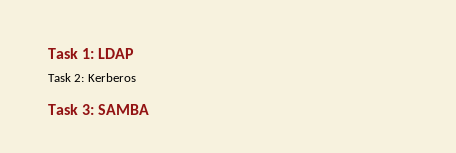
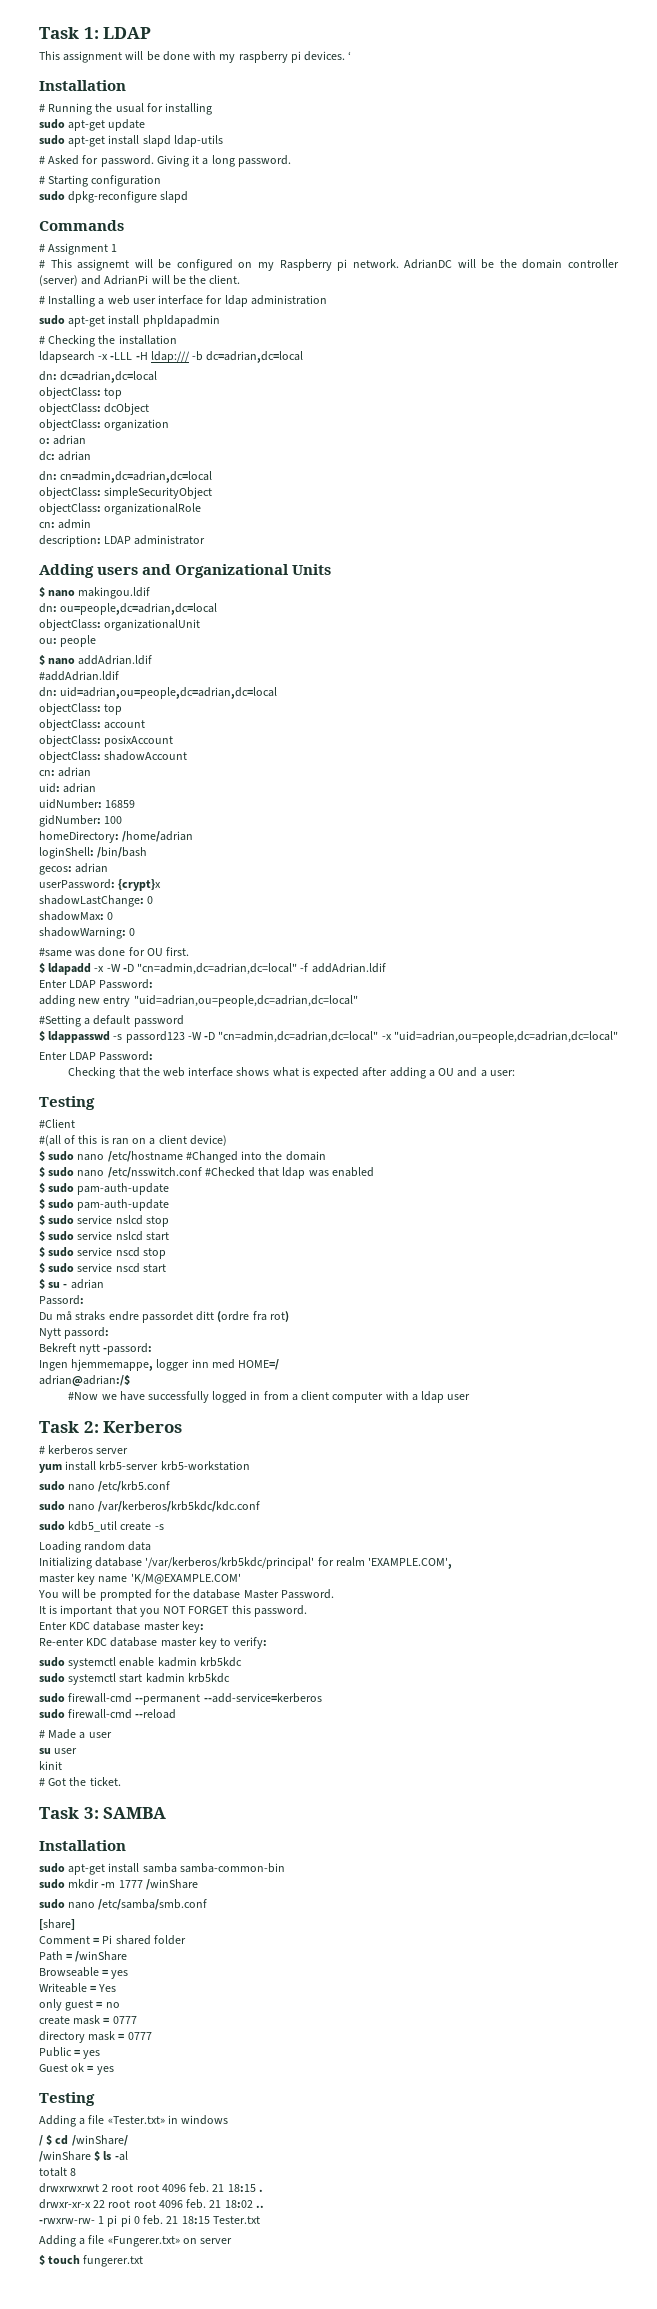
+ This assignment will be done with my raspberry pi devices. ‘
+ Installation
+ # Running the usual for installing
+ sudo apt-get update
+ sudo apt-get install slapd ldap-utils
+ # Asked for password. Giving it a long password.
+ # Starting configuration
+ sudo dpkg-reconfigure slapd
+ Commands
+ # Assignment 1
+ # This assignemt will be configured on my Raspberry pi network. AdrianDC will be the domain controller (server) and AdrianPi will be the client.
+ # Installing a web user interface for ldap administration
+ sudo apt-get install phpldapadmin
+ # Checking the installation
+ ldapsearch -x -LLL -H ldap:/// -b dc=adrian,dc=local
+ dn: dc=adrian,dc=local
+ objectClass: top
+ objectClass: dcObject
+ objectClass: organization
+ o: adrian
+ dc: adrian
+ dn: cn=admin,dc=adrian,dc=local
+ objectClass: simpleSecurityObject
+ objectClass: organizationalRole
+ cn: admin
+ description: LDAP administrator
+ Adding users and Organizational Units
+ $ nano makingou.ldif
+ dn: ou=people,dc=adrian,dc=local
+ objectClass: organizationalUnit
+ ou: people
+ $ nano addAdrian.ldif
+ #addAdrian.ldif
+ dn: uid=adrian,ou=people,dc=adrian,dc=local
+ objectClass: top
+ objectClass: account
+ objectClass: posixAccount
+ objectClass: shadowAccount
+ cn: adrian
+ uid: adrian
+ uidNumber: 16859
+ gidNumber: 100
+ homeDirectory: /home/adrian
+ loginShell: /bin/bash
+ gecos: adrian
+ userPassword: {crypt}x
+ shadowLastChange: 0
+ shadowMax: 0
+ shadowWarning: 0
+ #same was done for OU first.
+ $ ldapadd -x -W -D "cn=admin,dc=adrian,dc=local" -f addAdrian.ldif
+ Enter LDAP Password:
+ adding new entry "uid=adrian,ou=people,dc=adrian,dc=local"
+ #Setting a default password
+ $ ldappasswd -s passord123 -W -D "cn=admin,dc=adrian,dc=local" -x "uid=adrian,ou=people,dc=adrian,dc=local"
+ Enter LDAP Password:
+ Checking that the web interface shows what is expected after adding a OU and a user:
+ Testing
+ #Client
+ #(all of this is ran on a client device)
+ $ sudo nano /etc/hostname #Changed into the domain
+ $ sudo nano /etc/nsswitch.conf #Checked that ldap was enabled
+ $ sudo pam-auth-update
+ $ sudo pam-auth-update
+ $ sudo service nslcd stop
+ $ sudo service nslcd start
+ $ sudo service nscd stop
+ $ sudo service nscd start
+ $ su - adrian
+ Passord:
+ Du må straks endre passordet ditt (ordre fra rot)
+ Nytt passord:
+ Bekreft nytt -passord:
+ Ingen hjemmemappe, logger inn med HOME=/
+ adrian@adrian:/$
+ #Now we have successfully logged in from a client computer with a ldap user
  Task 2: Kerberos
+ # kerberos server
+ yum install krb5-server krb5-workstation
+ sudo nano /etc/krb5.conf
+ sudo nano /var/kerberos/krb5kdc/kdc.conf
+ sudo kdb5_util create -s
+ Loading random data
+ Initializing database '/var/kerberos/krb5kdc/principal' for realm 'EXAMPLE.COM',
+ master key name 'K/M@EXAMPLE.COM'
+ You will be prompted for the database Master Password.
+ It is important that you NOT FORGET this password.
+ Enter KDC database master key:
+ Re-enter KDC database master key to verify:
+ sudo systemctl enable kadmin krb5kdc
+ sudo systemctl start kadmin krb5kdc
+ sudo firewall-cmd --permanent --add-service=kerberos
+ sudo firewall-cmd --reload
+ # Made a user
+ su user
+ kinit
+ # Got the ticket.
  Task 3: SAMBA
+ Installation
+ sudo apt-get install samba samba-common-bin
+ sudo mkdir -m 1777 /winShare
+ sudo nano /etc/samba/smb.conf
+ [share]
+ Comment = Pi shared folder
+ Path = /winShare
+ Browseable = yes
+ Writeable = Yes
+ only guest = no
+ create mask = 0777
+ directory mask = 0777
+ Public = yes
+ Guest ok = yes
+ Testing
+ Adding a file «Tester.txt» in windows
+ / $ cd /winShare/
+ /winShare $ ls -al
+ totalt 8
+ drwxrwxrwt 2 root root 4096 feb. 21 18:15 .
+ drwxr-xr-x 22 root root 4096 feb. 21 18:02 ..
+ -rwxrw-rw- 1 pi pi 0 feb. 21 18:15 Tester.txt
+ Adding a file «Fungerer.txt» on server
+ $ touch fungerer.txt

